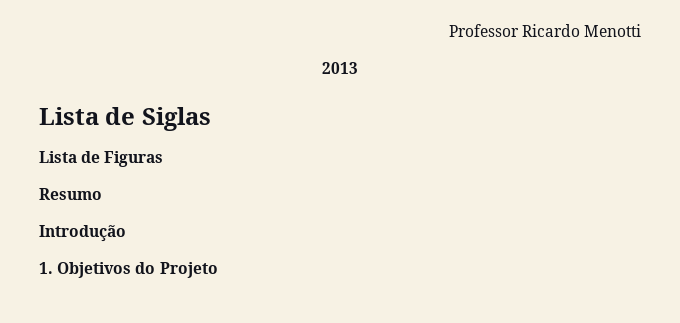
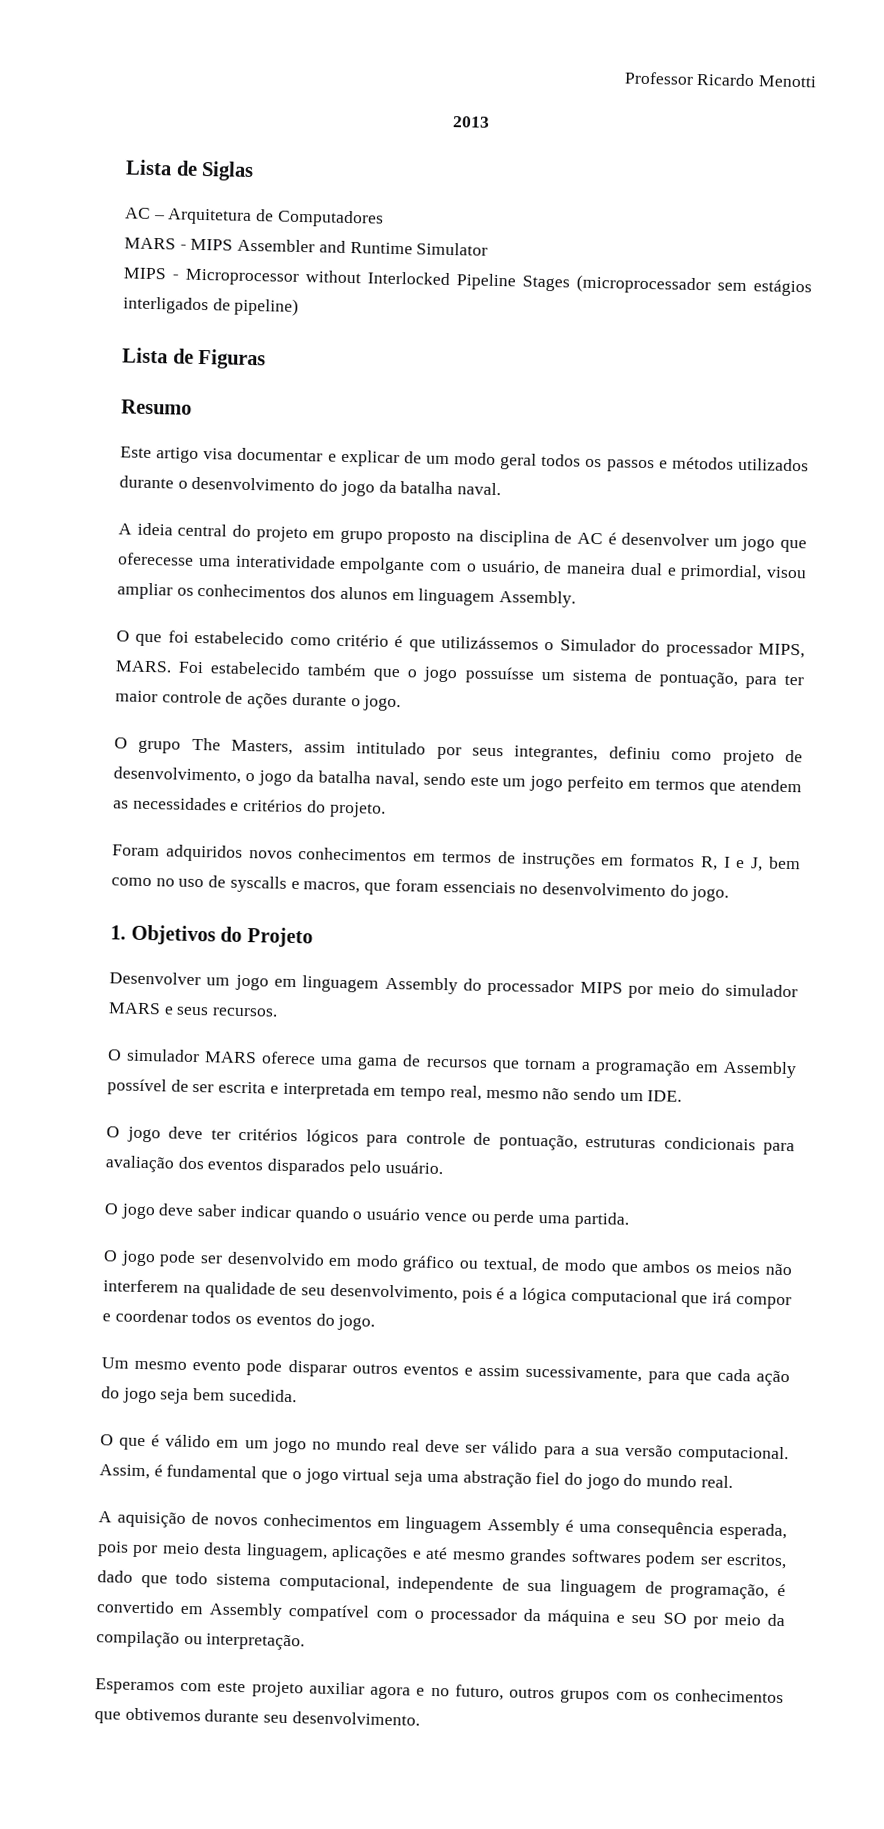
+ AC – Arquitetura de Computadores
+ MARS - MIPS Assembler and Runtime Simulator
+ MIPS - Microprocessor without Interlocked Pipeline Stages (microprocessador sem estágios interligados de pipeline)
  Lista de Figuras
  Resumo
- Introdução
+ Este artigo visa documentar e explicar de um modo geral todos os passos e métodos utilizados durante o desenvolvimento do jogo da batalha naval.
+ A ideia central do projeto em grupo proposto na disciplina de AC é desenvolver um jogo que oferecesse uma interatividade empolgante com o usuário, de maneira dual e primordial, visou ampliar os conhecimentos dos alunos em linguagem Assembly.
+ O que foi estabelecido como critério é que utilizássemos o Simulador do processador MIPS, MARS. Foi estabelecido também que o jogo possuísse um sistema de pontuação, para ter maior controle de ações durante o jogo.
+ O grupo The Masters, assim intitulado por seus integrantes, definiu como projeto de desenvolvimento, o jogo da batalha naval, sendo este um jogo perfeito em termos que atendem as necessidades e critérios do projeto.
+ Foram adquiridos novos conhecimentos em termos de instruções em formatos R, I e J, bem como no uso de syscalls e macros, que foram essenciais no desenvolvimento do jogo.
  1. Objetivos do Projeto
+ Desenvolver um jogo em linguagem Assembly do processador MIPS por meio do simulador MARS e seus recursos.
+ O simulador MARS oferece uma gama de recursos que tornam a programação em Assembly possível de ser escrita e interpretada em tempo real, mesmo não sendo um IDE.
+ O jogo deve ter critérios lógicos para controle de pontuação, estruturas condicionais para avaliação dos eventos disparados pelo usuário.
+ O jogo deve saber indicar quando o usuário vence ou perde uma partida.
+ O jogo pode ser desenvolvido em modo gráfico ou textual, de modo que ambos os meios não interferem na qualidade de seu desenvolvimento, pois é a lógica computacional que irá compor e coordenar todos os eventos do jogo.
+ Um mesmo evento pode disparar outros eventos e assim sucessivamente, para que cada ação do jogo seja bem sucedida.
+ O que é válido em um jogo no mundo real deve ser válido para a sua versão computacional. Assim, é fundamental que o jogo virtual seja uma abstração fiel do jogo do mundo real.
+ A aquisição de novos conhecimentos em linguagem Assembly é uma consequência esperada, pois por meio desta linguagem, aplicações e até mesmo grandes softwares podem ser escritos, dado que todo sistema computacional, independente de sua linguagem de programação, é convertido em Assembly compatível com o processador da máquina e seu SO por meio da compilação ou interpretação.
+ Esperamos com este projeto auxiliar agora e no futuro, outros grupos com os conhecimentos que obtivemos durante seu desenvolvimento.

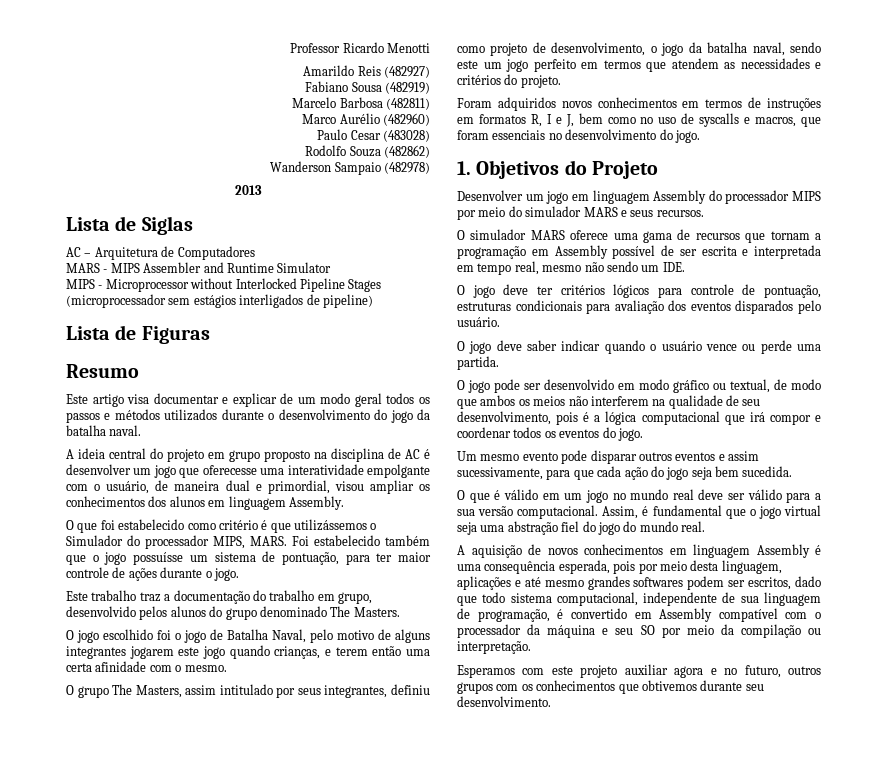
+ Amarildo Reis (482927)
+ Fabiano Sousa (482919)
+ Marcelo Barbosa (482811)
+ Marco Aurélio (482960)
+ Paulo Cesar (483028)
+ Rodolfo Souza (482862)
+ Wanderson Sampaio (482978)
+ Este trabalho traz a documentação do trabalho em grupo, desenvolvido pelos alunos do grupo denominado The Masters.
+ O jogo escolhido foi o jogo de Batalha Naval, pelo motivo de alguns integrantes jogarem este jogo quando crianças, e terem então uma certa afinidade com o mesmo.

